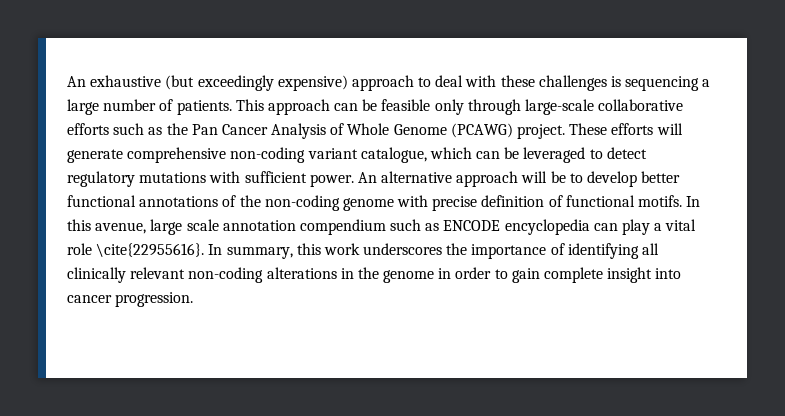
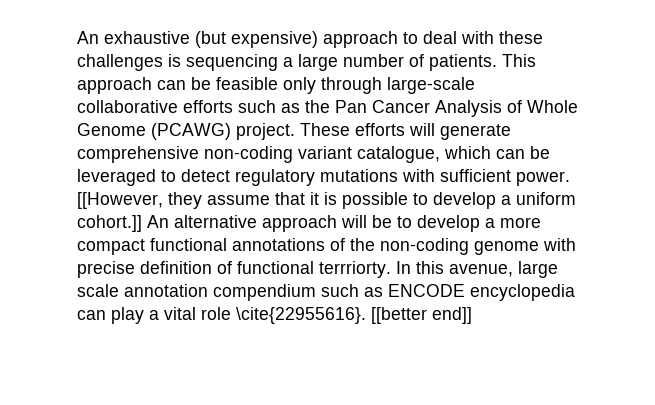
- An exhaustive (but exceedingly expensive) approach to deal with these challenges is sequencing a large number of patients.
+ An exhaustive (but expensive) approach to deal with these challenges is sequencing a large number of patients.
+ [[However, they assume that it is possible to develop a uniform cohort.]]
- An alternative approach will be to develop better functional annotations of the non-coding genome with precise definition of functional motifs.
+ An alternative approach will be to develop a more compact functional annotations of the non-coding genome with precise definition of functional terrriorty.
- In summary, this work underscores the importance of identifying all clinically relevant non-coding alterations in the genome in order to gain complete insight into cancer progression.
+ [[better end]]

